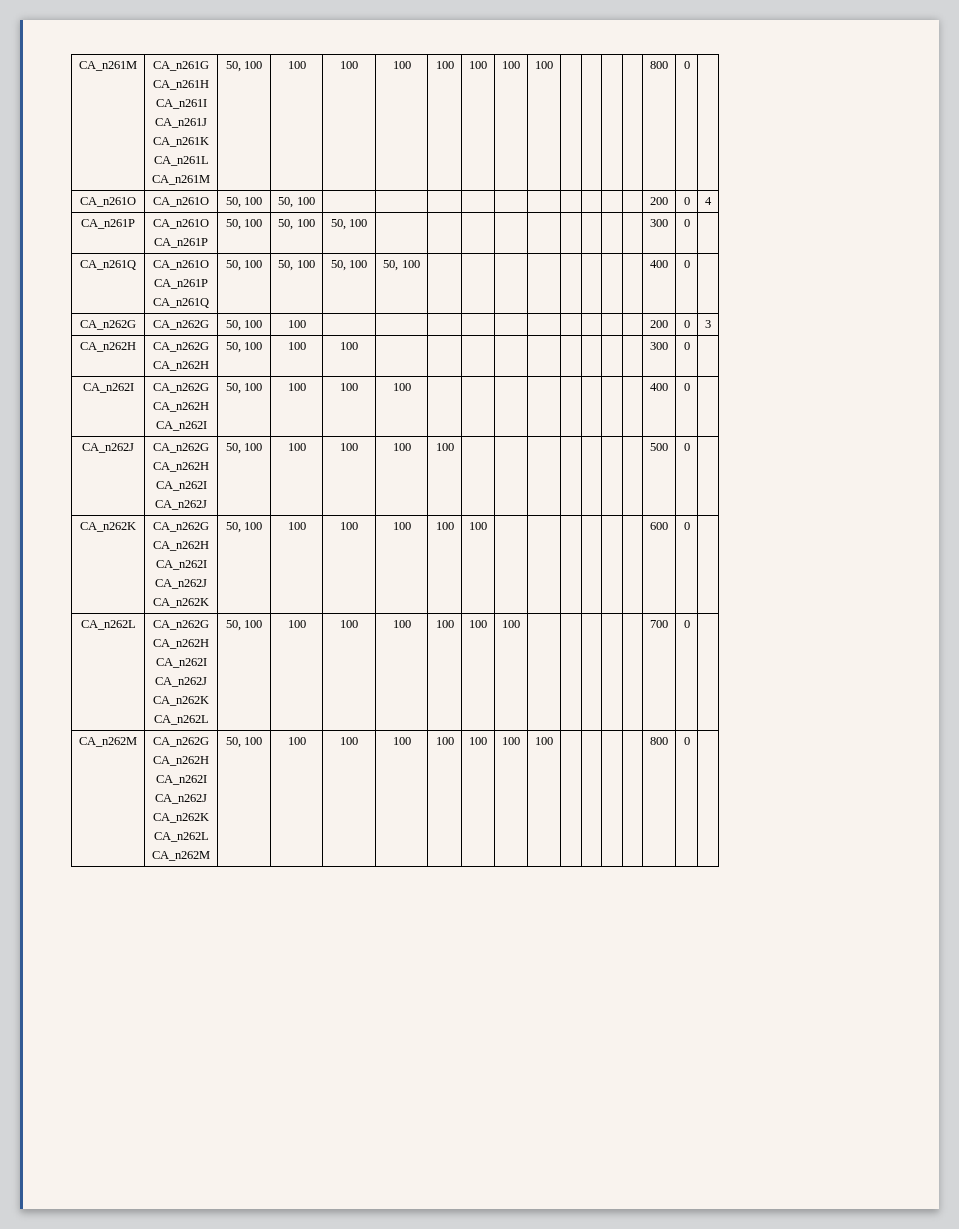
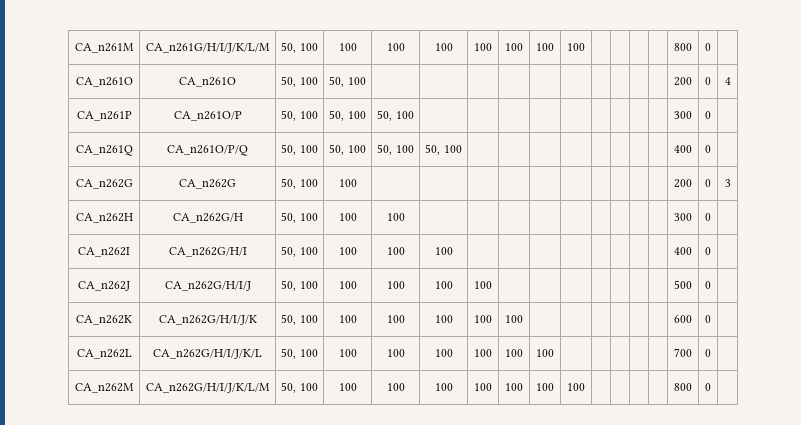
- CA_n261M | CA_n261G
- CA_n261H
- CA_n261I
- CA_n261J
- CA_n261K
- CA_n261L
- CA_n261M | 50, 100 | 100 | 100 | 100 | 100 | 100 | 100 | 100 | | | | | 800 | 0 |
+ CA_n261M | CA_n261G/H/I/J/K/L/M | 50, 100 | 100 | 100 | 100 | 100 | 100 | 100 | 100 | | | | | 800 | 0 |
- CA_n261P | CA_n261O
- CA_n261P | 50, 100 | 50, 100 | 50, 100 | | | | | | | | | | 300 | 0 |
+ CA_n261P | CA_n261O/P | 50, 100 | 50, 100 | 50, 100 | | | | | | | | | | 300 | 0 |
- CA_n261Q | CA_n261O
- CA_n261P
- CA_n261Q | 50, 100 | 50, 100 | 50, 100 | 50, 100 | | | | | | | | | 400 | 0 |
+ CA_n261Q | CA_n261O/P/Q | 50, 100 | 50, 100 | 50, 100 | 50, 100 | | | | | | | | | 400 | 0 |
- CA_n262H | CA_n262G
- CA_n262H | 50, 100 | 100 | 100 | | | | | | | | | | 300 | 0 |
+ CA_n262H | CA_n262G/H | 50, 100 | 100 | 100 | | | | | | | | | | 300 | 0 |
- CA_n262I | CA_n262G
- CA_n262H
- CA_n262I | 50, 100 | 100 | 100 | 100 | | | | | | | | | 400 | 0 |
+ CA_n262I | CA_n262G/H/I | 50, 100 | 100 | 100 | 100 | | | | | | | | | 400 | 0 |
- CA_n262J | CA_n262G
- CA_n262H
- CA_n262I
- CA_n262J | 50, 100 | 100 | 100 | 100 | 100 | | | | | | | | 500 | 0 |
+ CA_n262J | CA_n262G/H/I/J | 50, 100 | 100 | 100 | 100 | 100 | | | | | | | | 500 | 0 |
- CA_n262K | CA_n262G
- CA_n262H
- CA_n262I
- CA_n262J
- CA_n262K | 50, 100 | 100 | 100 | 100 | 100 | 100 | | | | | | | 600 | 0 |
+ CA_n262K | CA_n262G/H/I/J/K | 50, 100 | 100 | 100 | 100 | 100 | 100 | | | | | | | 600 | 0 |
- CA_n262L | CA_n262G
- CA_n262H
- CA_n262I
- CA_n262J
- CA_n262K
- CA_n262L | 50, 100 | 100 | 100 | 100 | 100 | 100 | 100 | | | | | | 700 | 0 |
+ CA_n262L | CA_n262G/H/I/J/K/L | 50, 100 | 100 | 100 | 100 | 100 | 100 | 100 | | | | | | 700 | 0 |
- CA_n262M | CA_n262G
- CA_n262H
- CA_n262I
- CA_n262J
- CA_n262K
- CA_n262L
- CA_n262M | 50, 100 | 100 | 100 | 100 | 100 | 100 | 100 | 100 | | | | | 800 | 0 |
+ CA_n262M | CA_n262G/H/I/J/K/L/M | 50, 100 | 100 | 100 | 100 | 100 | 100 | 100 | 100 | | | | | 800 | 0 |

